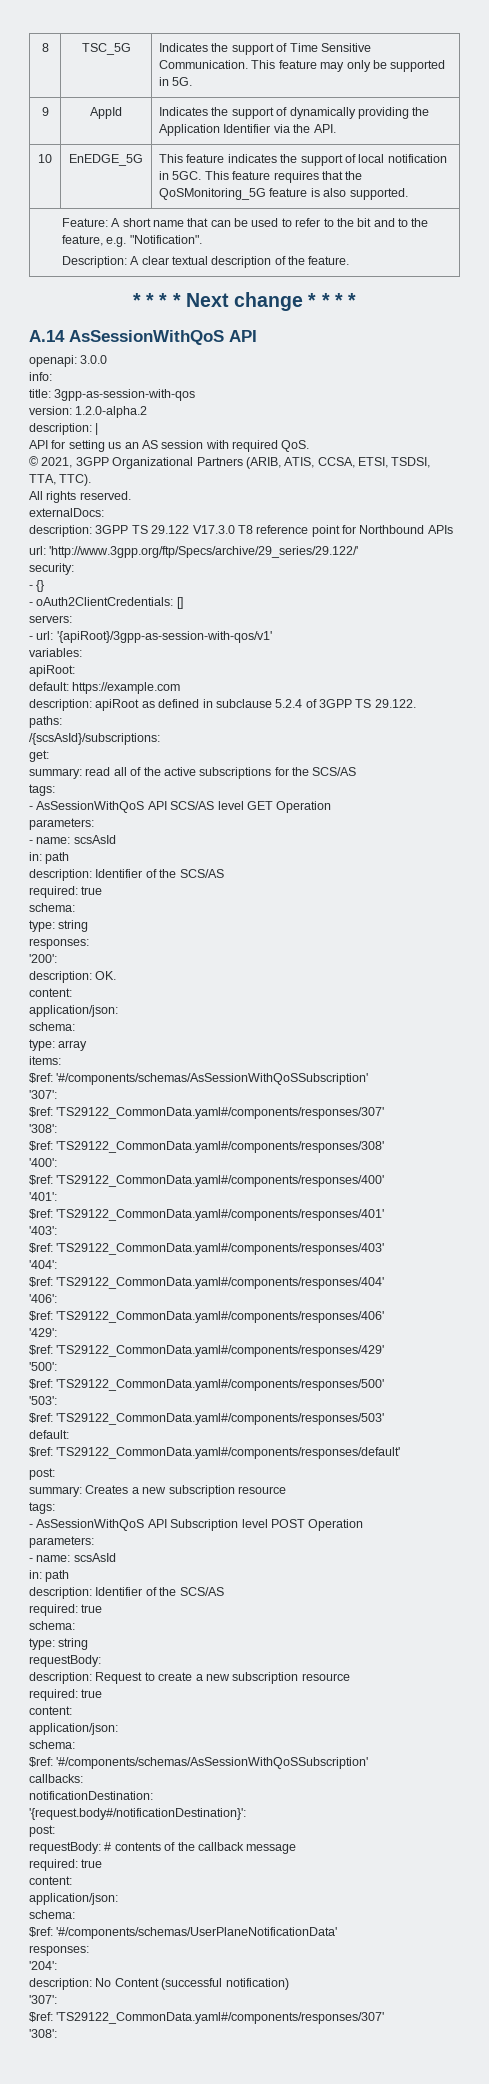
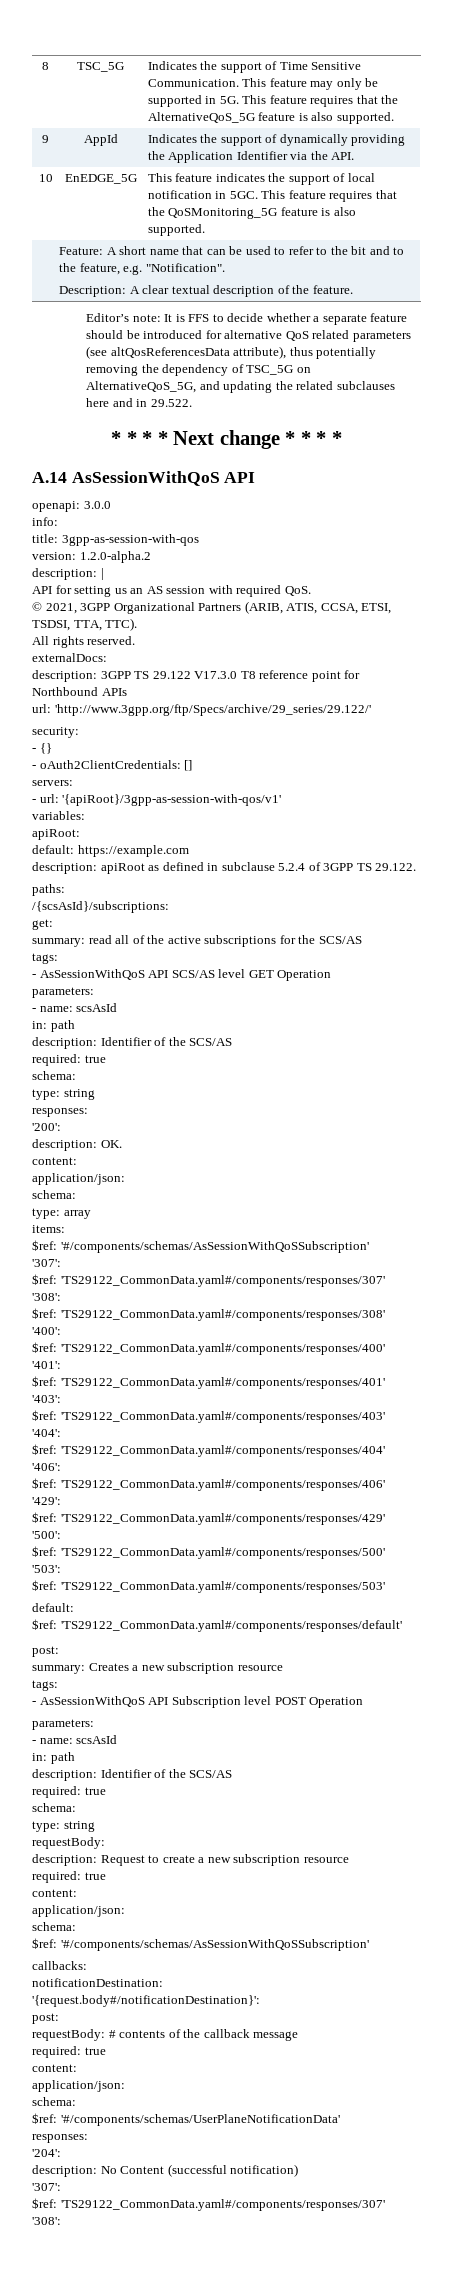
- 8 | TSC_5G | Indicates the support of Time Sensitive Communication. This feature may only be supported in 5G.
+ 8 | TSC_5G | Indicates the support of Time Sensitive Communication. This feature may only be supported in 5G. This feature requires that the AlternativeQoS_5G feature is also supported.
+ Editor’s note: It is FFS to decide whether a separate feature should be introduced for alternative QoS related parameters (see altQosReferencesData attribute), thus potentially removing the dependency of TSC_5G on AlternativeQoS_5G, and updating the related subclauses here and in 29.522.

